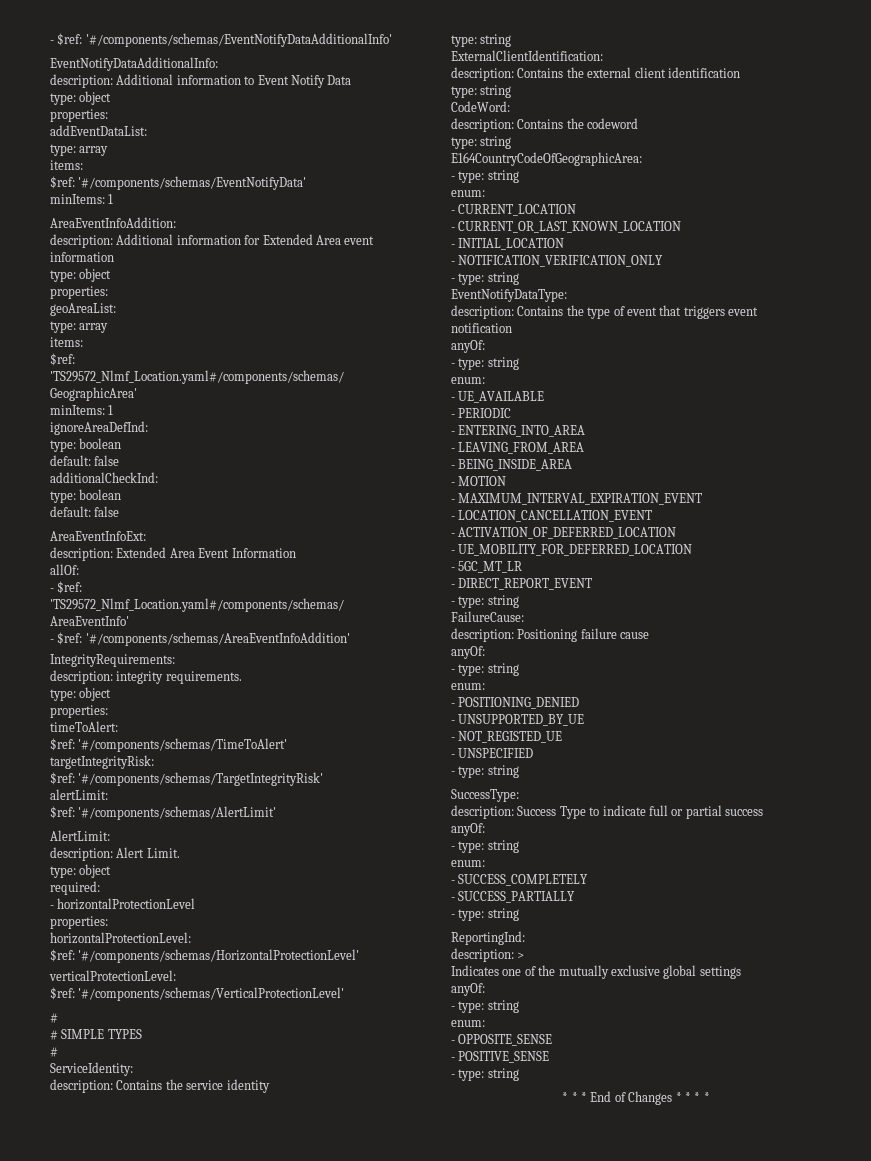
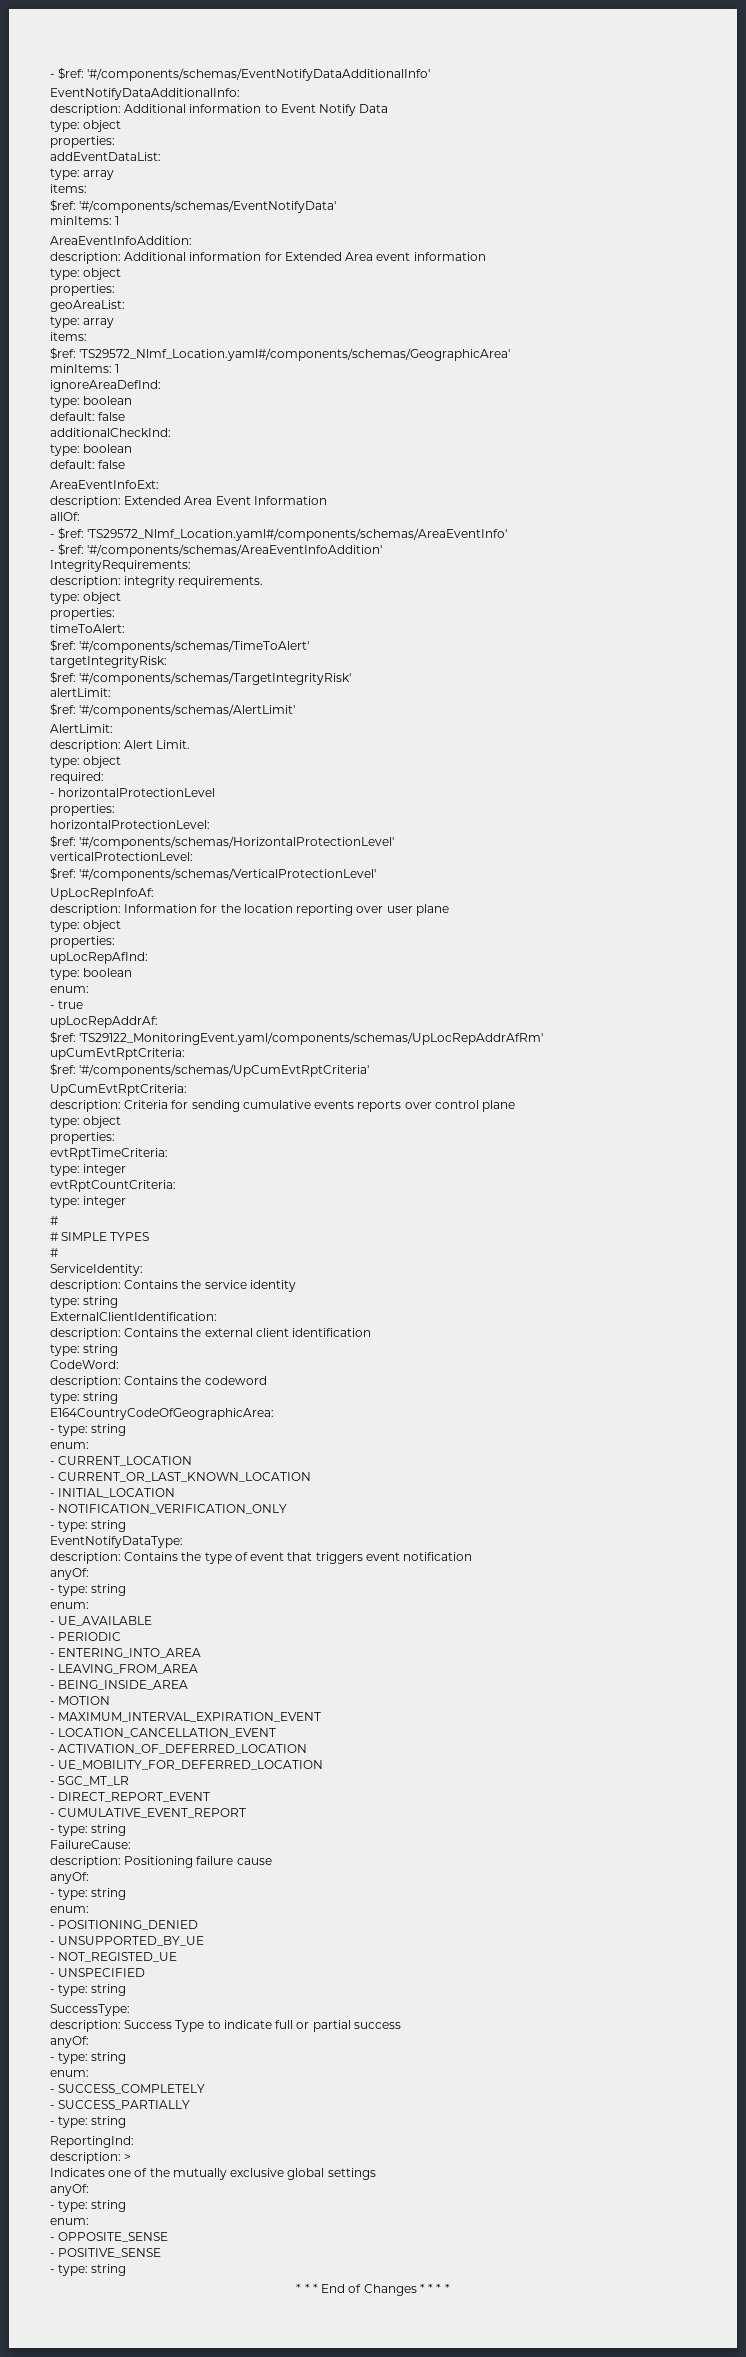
+ UpLocRepInfoAf:
+ description: Information for the location reporting over user plane
+ type: object
+ properties:
+ upLocRepAfInd:
+ type: boolean
+ enum:
+ - true
+ upLocRepAddrAf:
+ $ref: 'TS29122_MonitoringEvent.yaml/components/schemas/UpLocRepAddrAfRm'
+ upCumEvtRptCriteria:
+ $ref: '#/components/schemas/UpCumEvtRptCriteria'
+ UpCumEvtRptCriteria:
+ description: Criteria for sending cumulative events reports over control plane
+ type: object
+ properties:
+ evtRptTimeCriteria:
+ type: integer
+ evtRptCountCriteria:
+ type: integer
+ - CUMULATIVE_EVENT_REPORT

